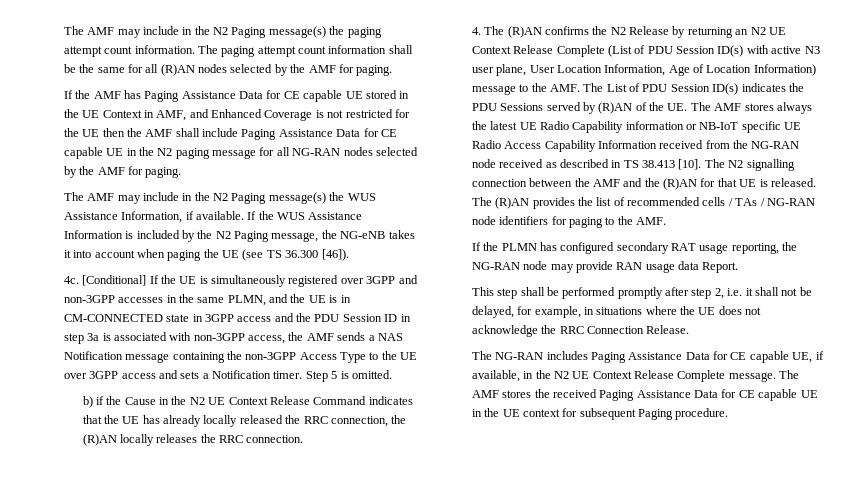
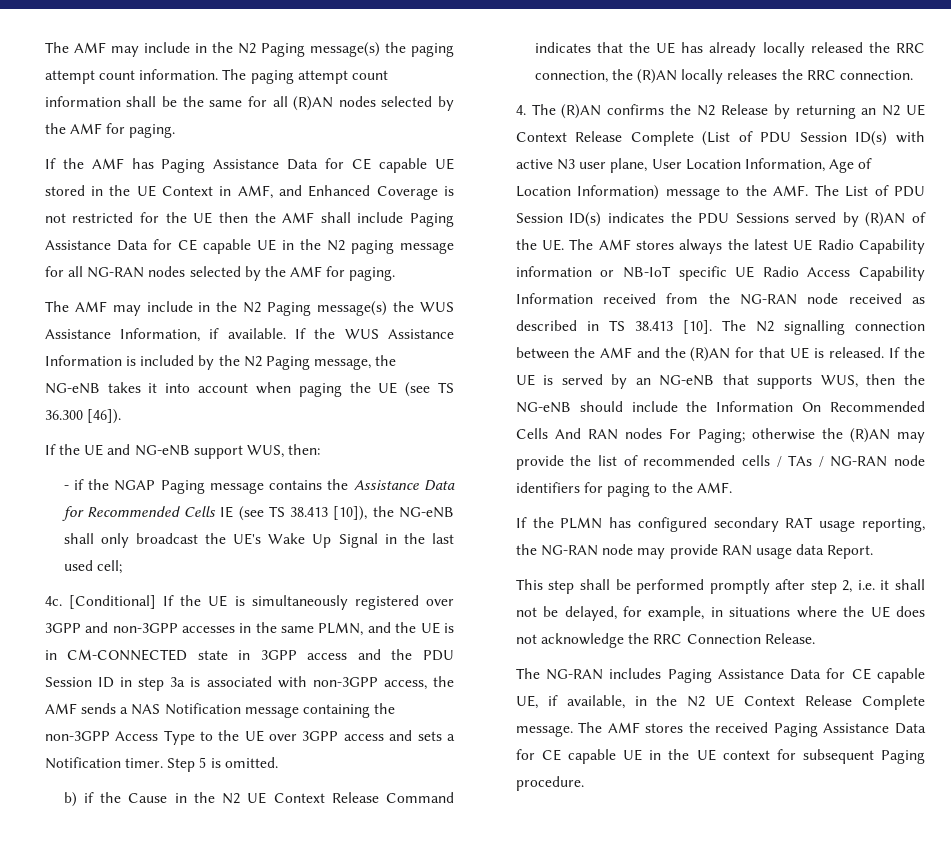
+ If the UE and NG-eNB support WUS, then:
+ - if the NGAP Paging message contains the Assistance Data for Recommended Cells IE (see TS 38.413 [10]), the NG-eNB shall only broadcast the UE's Wake Up Signal in the last used cell;
- The (R)AN provides the list of recommended cells / TAs / NG-RAN node identifiers for paging to the AMF.
+ If the UE is served by an NG-eNB that supports WUS, then the NG-eNB should include the Information On Recommended Cells And RAN nodes For Paging; otherwise the (R)AN may provide the list of recommended cells / TAs / NG-RAN node identifiers for paging to the AMF.

